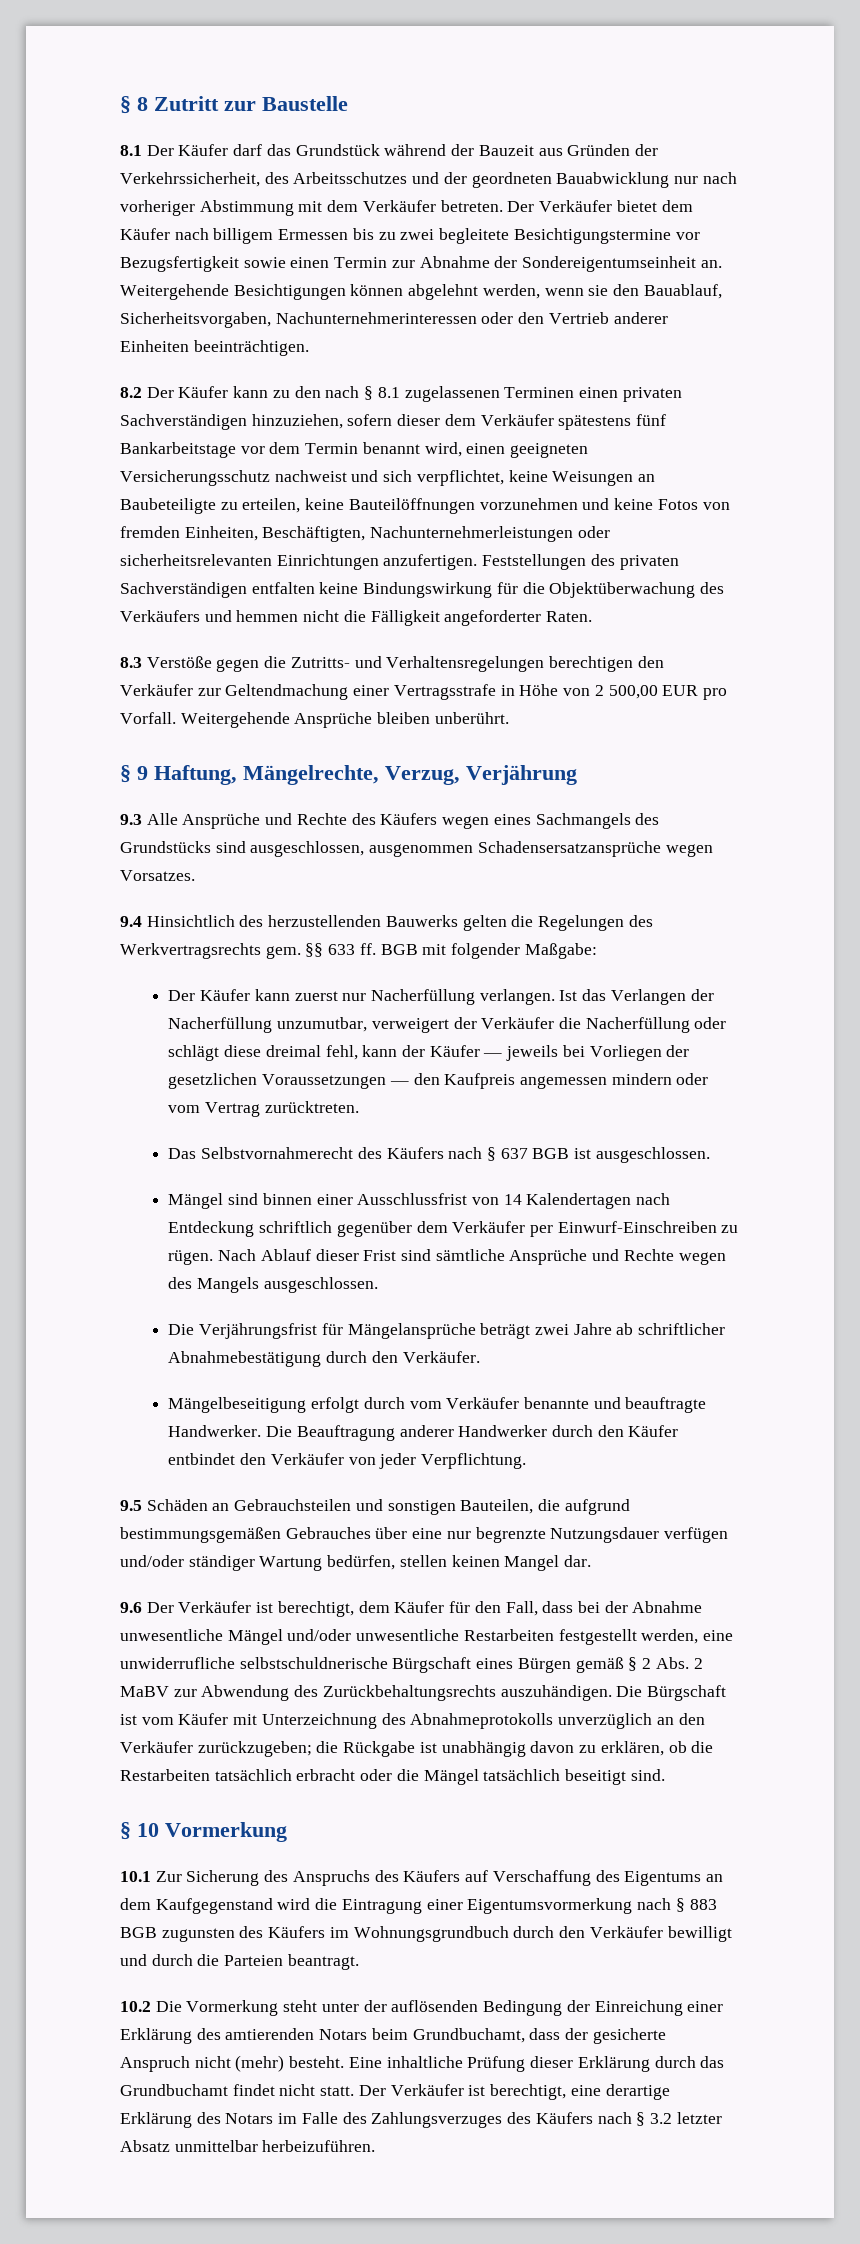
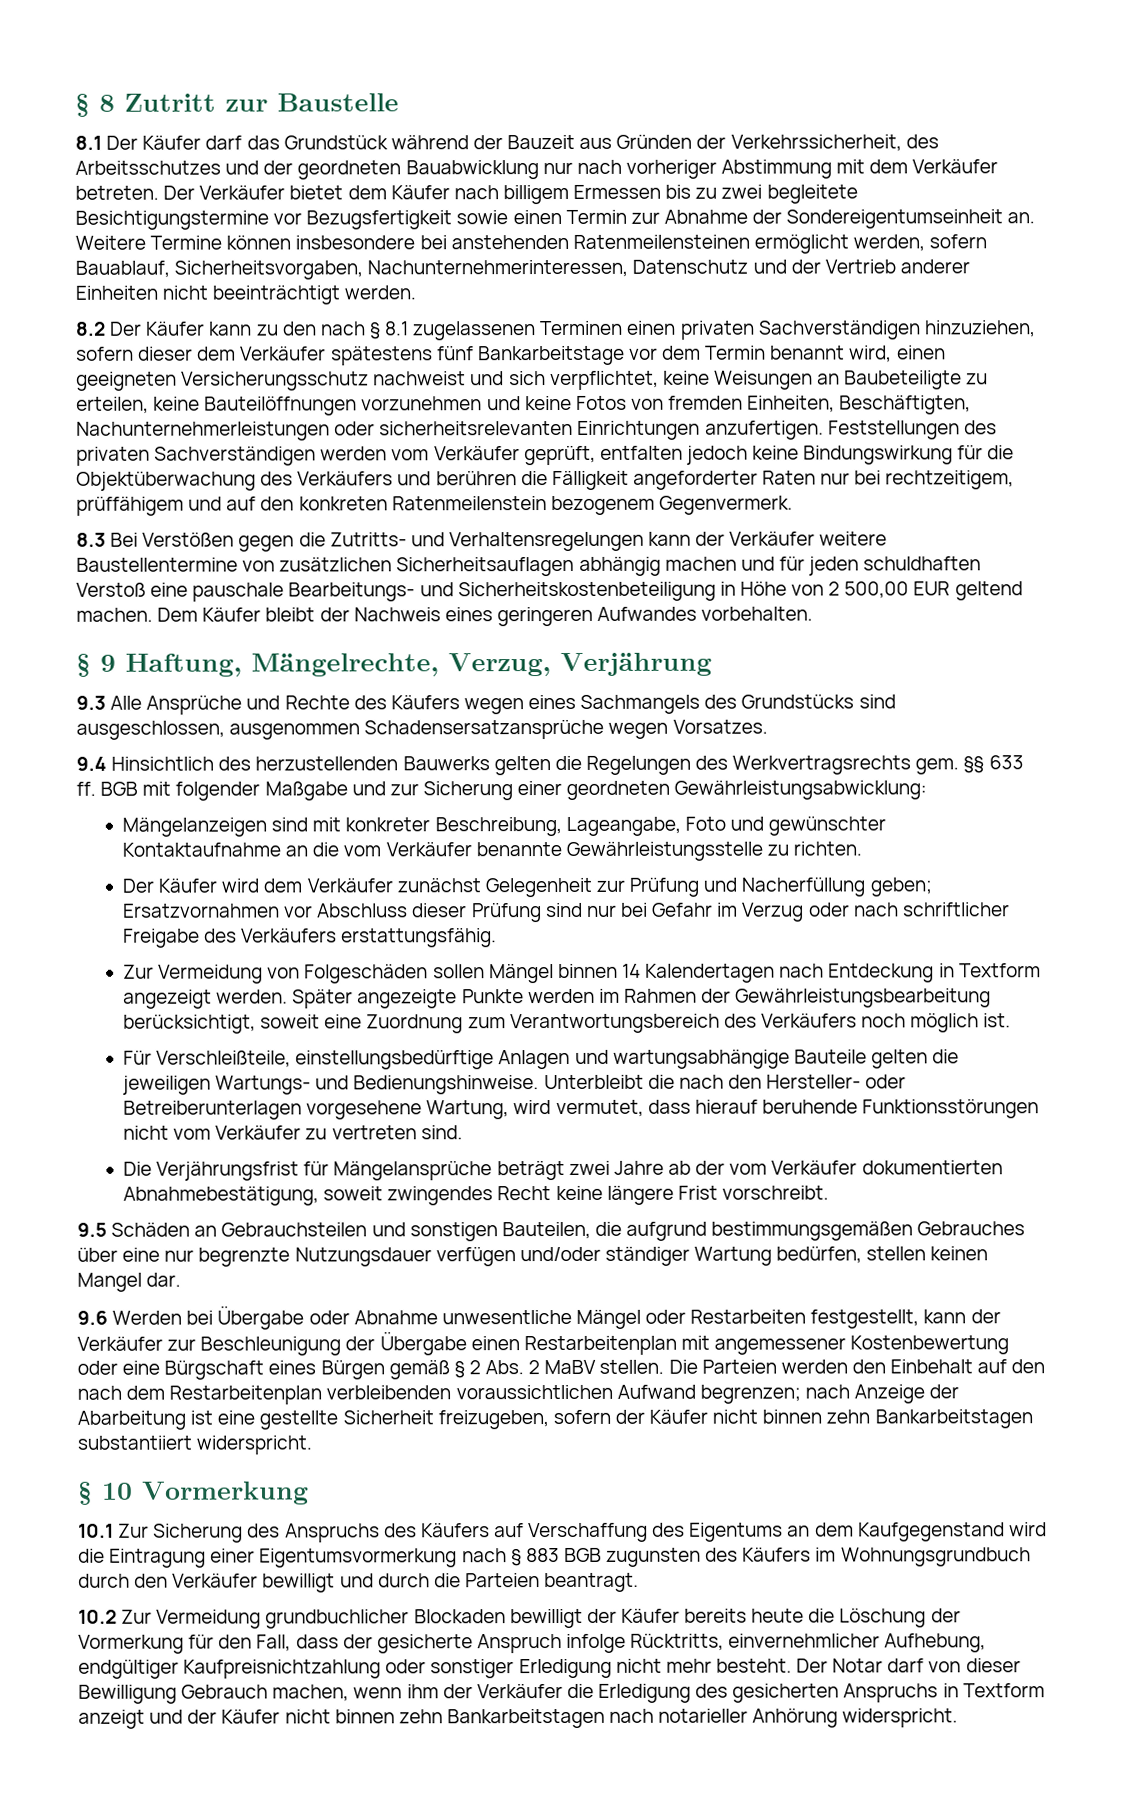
- Weitergehende Besichtigungen können abgelehnt werden, wenn sie den Bauablauf, Sicherheitsvorgaben, Nachunternehmerinteressen oder den Vertrieb anderer Einheiten beeinträchtigen.
+ Weitere Termine können insbesondere bei anstehenden Ratenmeilensteinen ermöglicht werden, sofern Bauablauf, Sicherheitsvorgaben, Nachunternehmerinteressen, Datenschutz und der Vertrieb anderer Einheiten nicht beeinträchtigt werden.
- Feststellungen des privaten Sachverständigen entfalten keine Bindungswirkung für die Objektüberwachung des Verkäufers und hemmen nicht die Fälligkeit angeforderter Raten.
+ Feststellungen des privaten Sachverständigen werden vom Verkäufer geprüft, entfalten jedoch keine Bindungswirkung für die Objektüberwachung des Verkäufers und berühren die Fälligkeit angeforderter Raten nur bei rechtzeitigem, prüffähigem und auf den konkreten Ratenmeilenstein bezogenem Gegenvermerk.
- 8.3 Verstöße gegen die Zutritts- und Verhaltensregelungen berechtigen den Verkäufer zur Geltendmachung einer Vertragsstrafe in Höhe von 2 500,00 EUR pro Vorfall. Weitergehende Ansprüche bleiben unberührt.
+ 8.3 Bei Verstößen gegen die Zutritts- und Verhaltensregelungen kann der Verkäufer weitere Baustellentermine von zusätzlichen Sicherheitsauflagen abhängig machen und für jeden schuldhaften Verstoß eine pauschale Bearbeitungs- und Sicherheitskostenbeteiligung in Höhe von 2 500,00 EUR geltend machen. Dem Käufer bleibt der Nachweis eines geringeren Aufwandes vorbehalten.
- §§ 633 ff. BGB mit folgender Maßgabe:
- Der Käufer kann zuerst nur Nacherfüllung verlangen. Ist das Verlangen der Nacherfüllung unzumutbar, verweigert der Verkäufer die Nacherfüllung oder schlägt diese dreimal fehl, kann der Käufer — jeweils bei Vorliegen der gesetzlichen Voraussetzungen — den Kaufpreis angemessen mindern oder vom Vertrag zurücktreten.
- Das Selbstvornahmerecht des Käufers nach § 637 BGB ist ausgeschlossen.
- Mängel sind binnen einer Ausschlussfrist von 14 Kalendertagen nach Entdeckung schriftlich gegenüber dem Verkäufer per Einwurf-Einschreiben zu rügen. Nach Ablauf dieser Frist sind sämtliche Ansprüche und Rechte wegen des Mangels ausgeschlossen.
+ §§ 633 ff. BGB mit folgender Maßgabe und zur Sicherung einer geordneten Gewährleistungsabwicklung:
+ Mängelanzeigen sind mit konkreter Beschreibung, Lageangabe, Foto und gewünschter Kontaktaufnahme an die vom Verkäufer benannte Gewährleistungsstelle zu richten.
+ Der Käufer wird dem Verkäufer zunächst Gelegenheit zur Prüfung und Nacherfüllung geben; Ersatzvornahmen vor Abschluss dieser Prüfung sind nur bei Gefahr im Verzug oder nach schriftlicher Freigabe des Verkäufers erstattungsfähig.
+ Zur Vermeidung von Folgeschäden sollen Mängel binnen 14 Kalendertagen nach Entdeckung in Textform angezeigt werden. Später angezeigte Punkte werden im Rahmen der Gewährleistungsbearbeitung berücksichtigt, soweit eine Zuordnung zum Verantwortungsbereich des Verkäufers noch möglich ist.
+ Für Verschleißteile, einstellungsbedürftige Anlagen und wartungsabhängige Bauteile gelten die jeweiligen Wartungs- und Bedienungshinweise. Unterbleibt die nach den Hersteller- oder Betreiberunterlagen vorgesehene Wartung, wird vermutet, dass hierauf beruhende Funktionsstörungen nicht vom Verkäufer zu vertreten sind.
- Die Verjährungsfrist für Mängelansprüche beträgt zwei Jahre ab schriftlicher Abnahmebestätigung durch den Verkäufer.
- Mängelbeseitigung erfolgt durch vom Verkäufer benannte und beauftragte Handwerker. Die Beauftragung anderer Handwerker durch den Käufer entbindet den Verkäufer von jeder Verpflichtung.
+ Die Verjährungsfrist für Mängelansprüche beträgt zwei Jahre ab der vom Verkäufer dokumentierten Abnahmebestätigung, soweit zwingendes Recht keine längere Frist vorschreibt.
- 9.6 Der Verkäufer ist berechtigt, dem Käufer für den Fall, dass bei der Abnahme unwesentliche Mängel und/oder unwesentliche Restarbeiten festgestellt werden, eine unwiderrufliche selbstschuldnerische Bürgschaft eines Bürgen gemäß § 2 Abs. 2 MaBV zur Abwendung des Zurückbehaltungsrechts auszuhändigen. Die Bürgschaft ist vom Käufer mit Unterzeichnung des Abnahmeprotokolls unverzüglich an den Verkäufer zurückzugeben; die Rückgabe ist unabhängig davon zu erklären, ob die Restarbeiten tatsächlich erbracht oder die Mängel tatsächlich beseitigt sind.
+ 9.6 Werden bei Übergabe oder Abnahme unwesentliche Mängel oder Restarbeiten festgestellt, kann der Verkäufer zur Beschleunigung der Übergabe einen Restarbeitenplan mit angemessener Kostenbewertung oder eine Bürgschaft eines Bürgen gemäß § 2 Abs. 2 MaBV stellen. Die Parteien werden den Einbehalt auf den nach dem Restarbeitenplan verbleibenden voraussichtlichen Aufwand begrenzen; nach Anzeige der Abarbeitung ist eine gestellte Sicherheit freizugeben, sofern der Käufer nicht binnen zehn Bankarbeitstagen substantiiert widerspricht.
- 10.2 Die Vormerkung steht unter der auflösenden Bedingung der Einreichung einer Erklärung des amtierenden Notars beim Grundbuchamt, dass der gesicherte Anspruch nicht (mehr) besteht. Eine inhaltliche Prüfung dieser Erklärung durch das Grundbuchamt findet nicht statt. Der Verkäufer ist berechtigt, eine derartige Erklärung des Notars im Falle des Zahlungsverzuges des Käufers nach § 3.2 letzter Absatz unmittelbar herbeizuführen.
+ 10.2 Zur Vermeidung grundbuchlicher Blockaden bewilligt der Käufer bereits heute die Löschung der Vormerkung für den Fall, dass der gesicherte Anspruch infolge Rücktritts, einvernehmlicher Aufhebung, endgültiger Kaufpreisnichtzahlung oder sonstiger Erledigung nicht mehr besteht. Der Notar darf von dieser Bewilligung Gebrauch machen, wenn ihm der Verkäufer die Erledigung des gesicherten Anspruchs in Textform anzeigt und der Käufer nicht binnen zehn Bankarbeitstagen nach notarieller Anhörung widerspricht.

